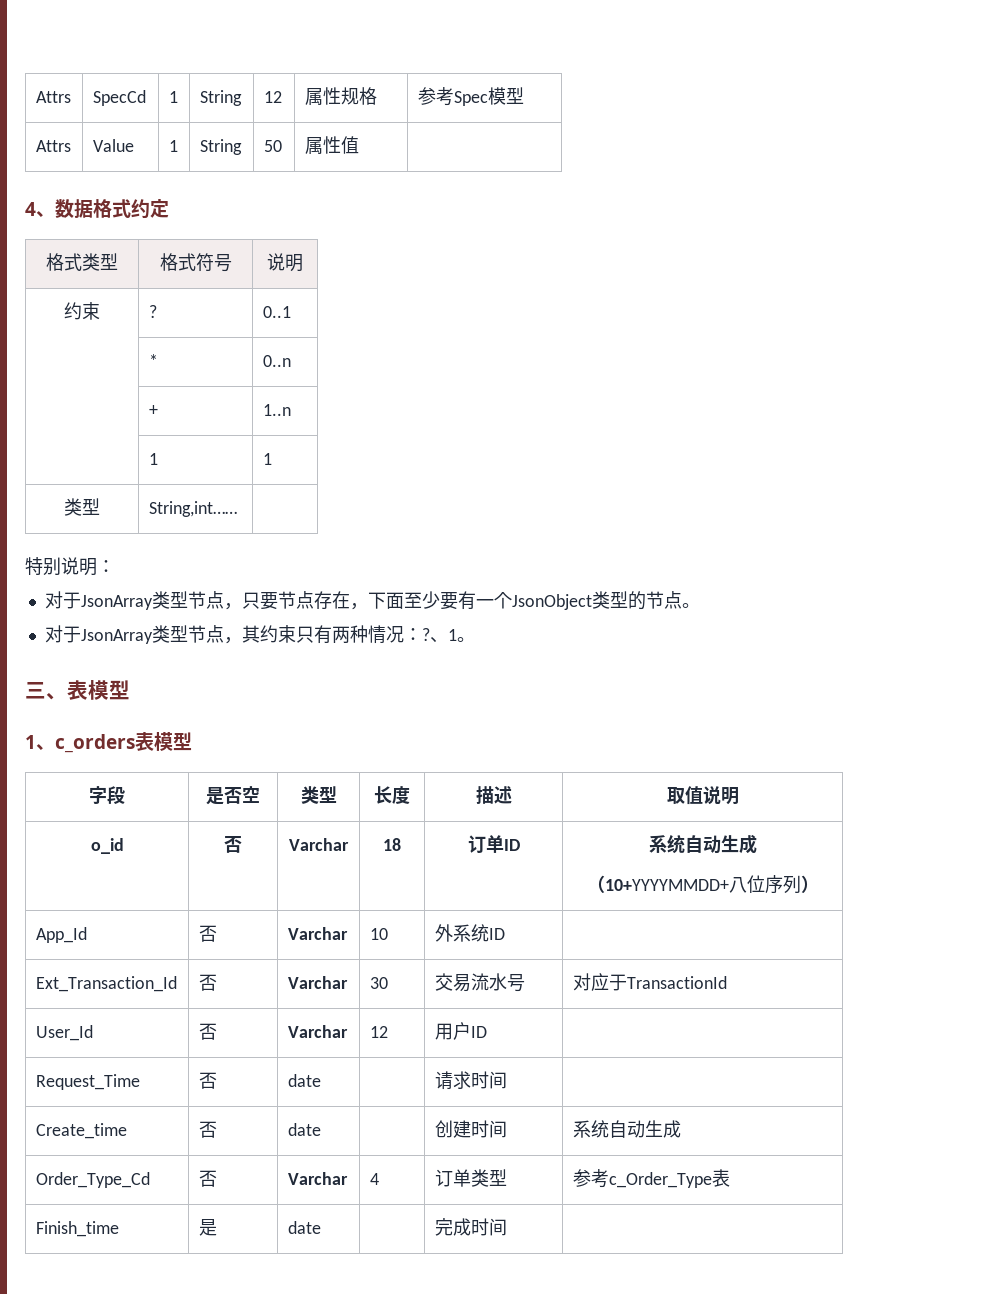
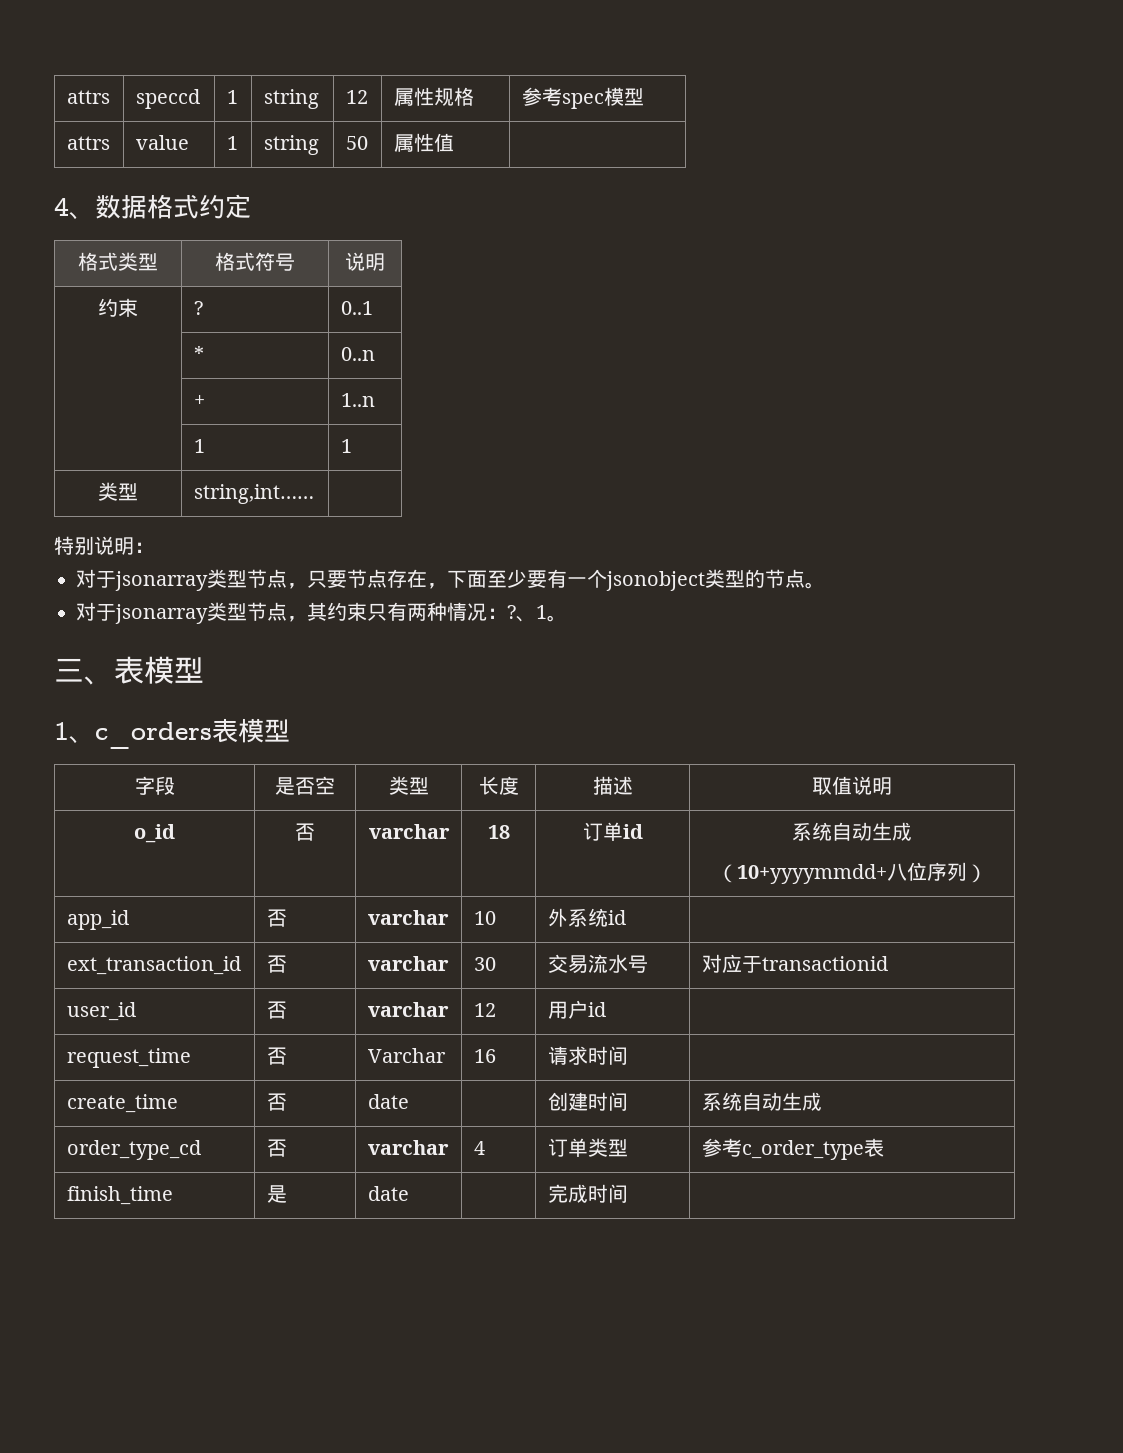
- Attrs | SpecCd | 1 | String | 12 | 属性规格 | 参考Spec模型
- Attrs | Value | 1 | String | 50 | 属性值 |
+ attrs | speccd | 1 | string | 12 | 属性规格 | 参考spec模型
+ attrs | value | 1 | string | 50 | 属性值 |
- 类型 | String,int…… |
+ 类型 | string,int…… |
- 对于JsonArray类型节点，只要节点存在，下面至少要有一个JsonObject类型的节点。
+ 对于jsonarray类型节点，只要节点存在，下面至少要有一个jsonobject类型的节点。
- 对于JsonArray类型节点，其约束只有两种情况：?
+ 对于jsonarray类型节点，其约束只有两种情况：?
- o_id | 否 | Varchar | 18 | 订单ID | 系统自动生成
- （10+YYYYMMDD+八位序列）
+ o_id | 否 | varchar | 18 | 订单id | 系统自动生成
+ （10+yyyymmdd+八位序列）
- App_Id | 否 | Varchar | 10 | 外系统ID |
- Ext_Transaction_Id | 否 | Varchar | 30 | 交易流水号 | 对应于TransactionId
- User_Id | 否 | Varchar | 12 | 用户ID |
- Request_Time | 否 | date | | 请求时间 |
+ app_id | 否 | varchar | 10 | 外系统id |
+ ext_transaction_id | 否 | varchar | 30 | 交易流水号 | 对应于transactionid
+ user_id | 否 | varchar | 12 | 用户id |
+ request_time | 否 | Varchar | 16 | 请求时间 |
- Create_time | 否 | date | | 创建时间 | 系统自动生成
+ create_time | 否 | date | | 创建时间 | 系统自动生成
- Order_Type_Cd | 否 | Varchar | 4 | 订单类型 | 参考c_Order_Type表
+ order_type_cd | 否 | varchar | 4 | 订单类型 | 参考c_order_type表
- Finish_time | 是 | date | | 完成时间 |
+ finish_time | 是 | date | | 完成时间 |

